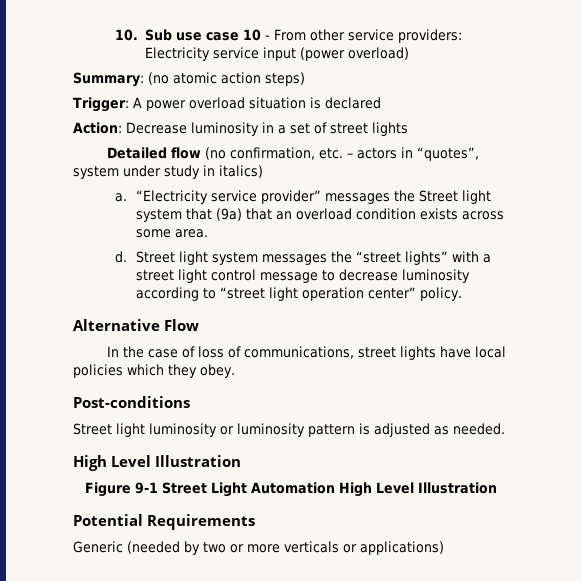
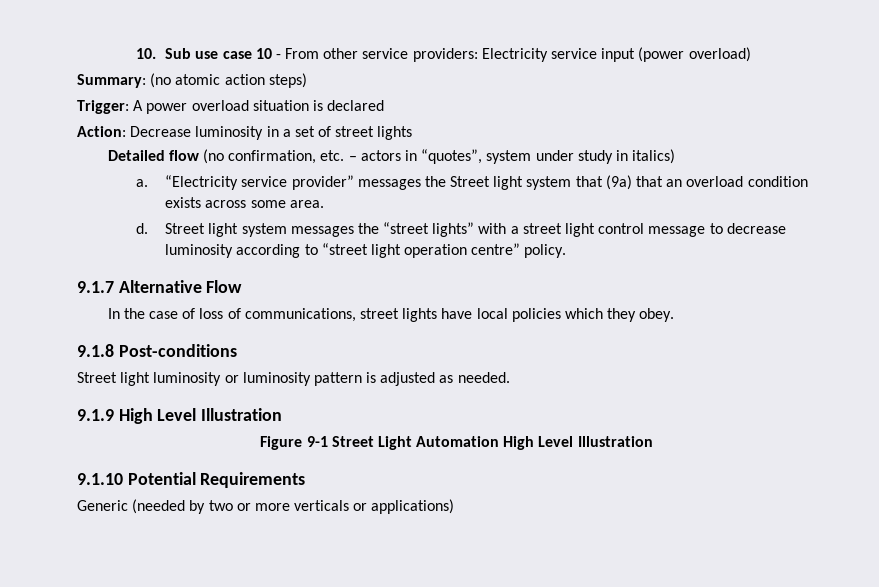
- Street light system messages the “street lights” with a street light control message to decrease luminosity according to “street light operation center” policy.
+ Street light system messages the “street lights” with a street light control message to decrease luminosity according to “street light operation centre” policy.
- Alternative Flow
+ 9.1.7 Alternative Flow
- Post-conditions
+ 9.1.8 Post-conditions
  Street light luminosity or luminosity pattern is adjusted as needed.
- High Level Illustration
+ 9.1.9 High Level Illustration
- Potential Requirements
+ 9.1.10 Potential Requirements

